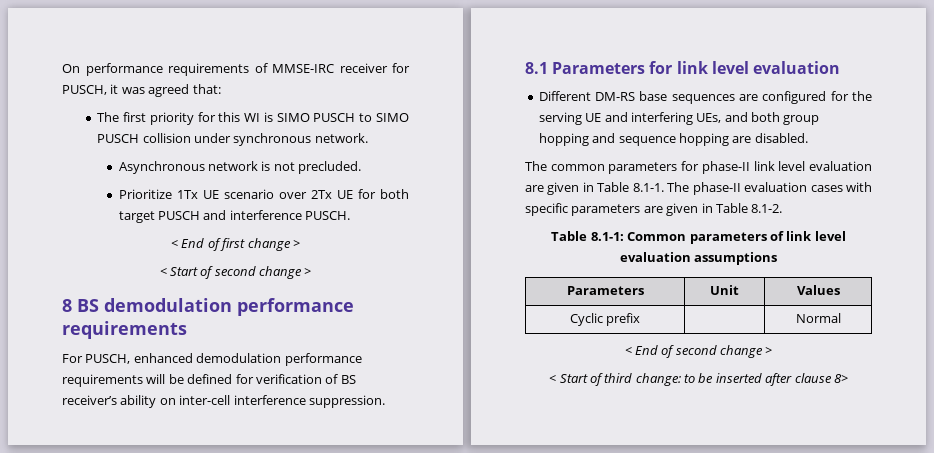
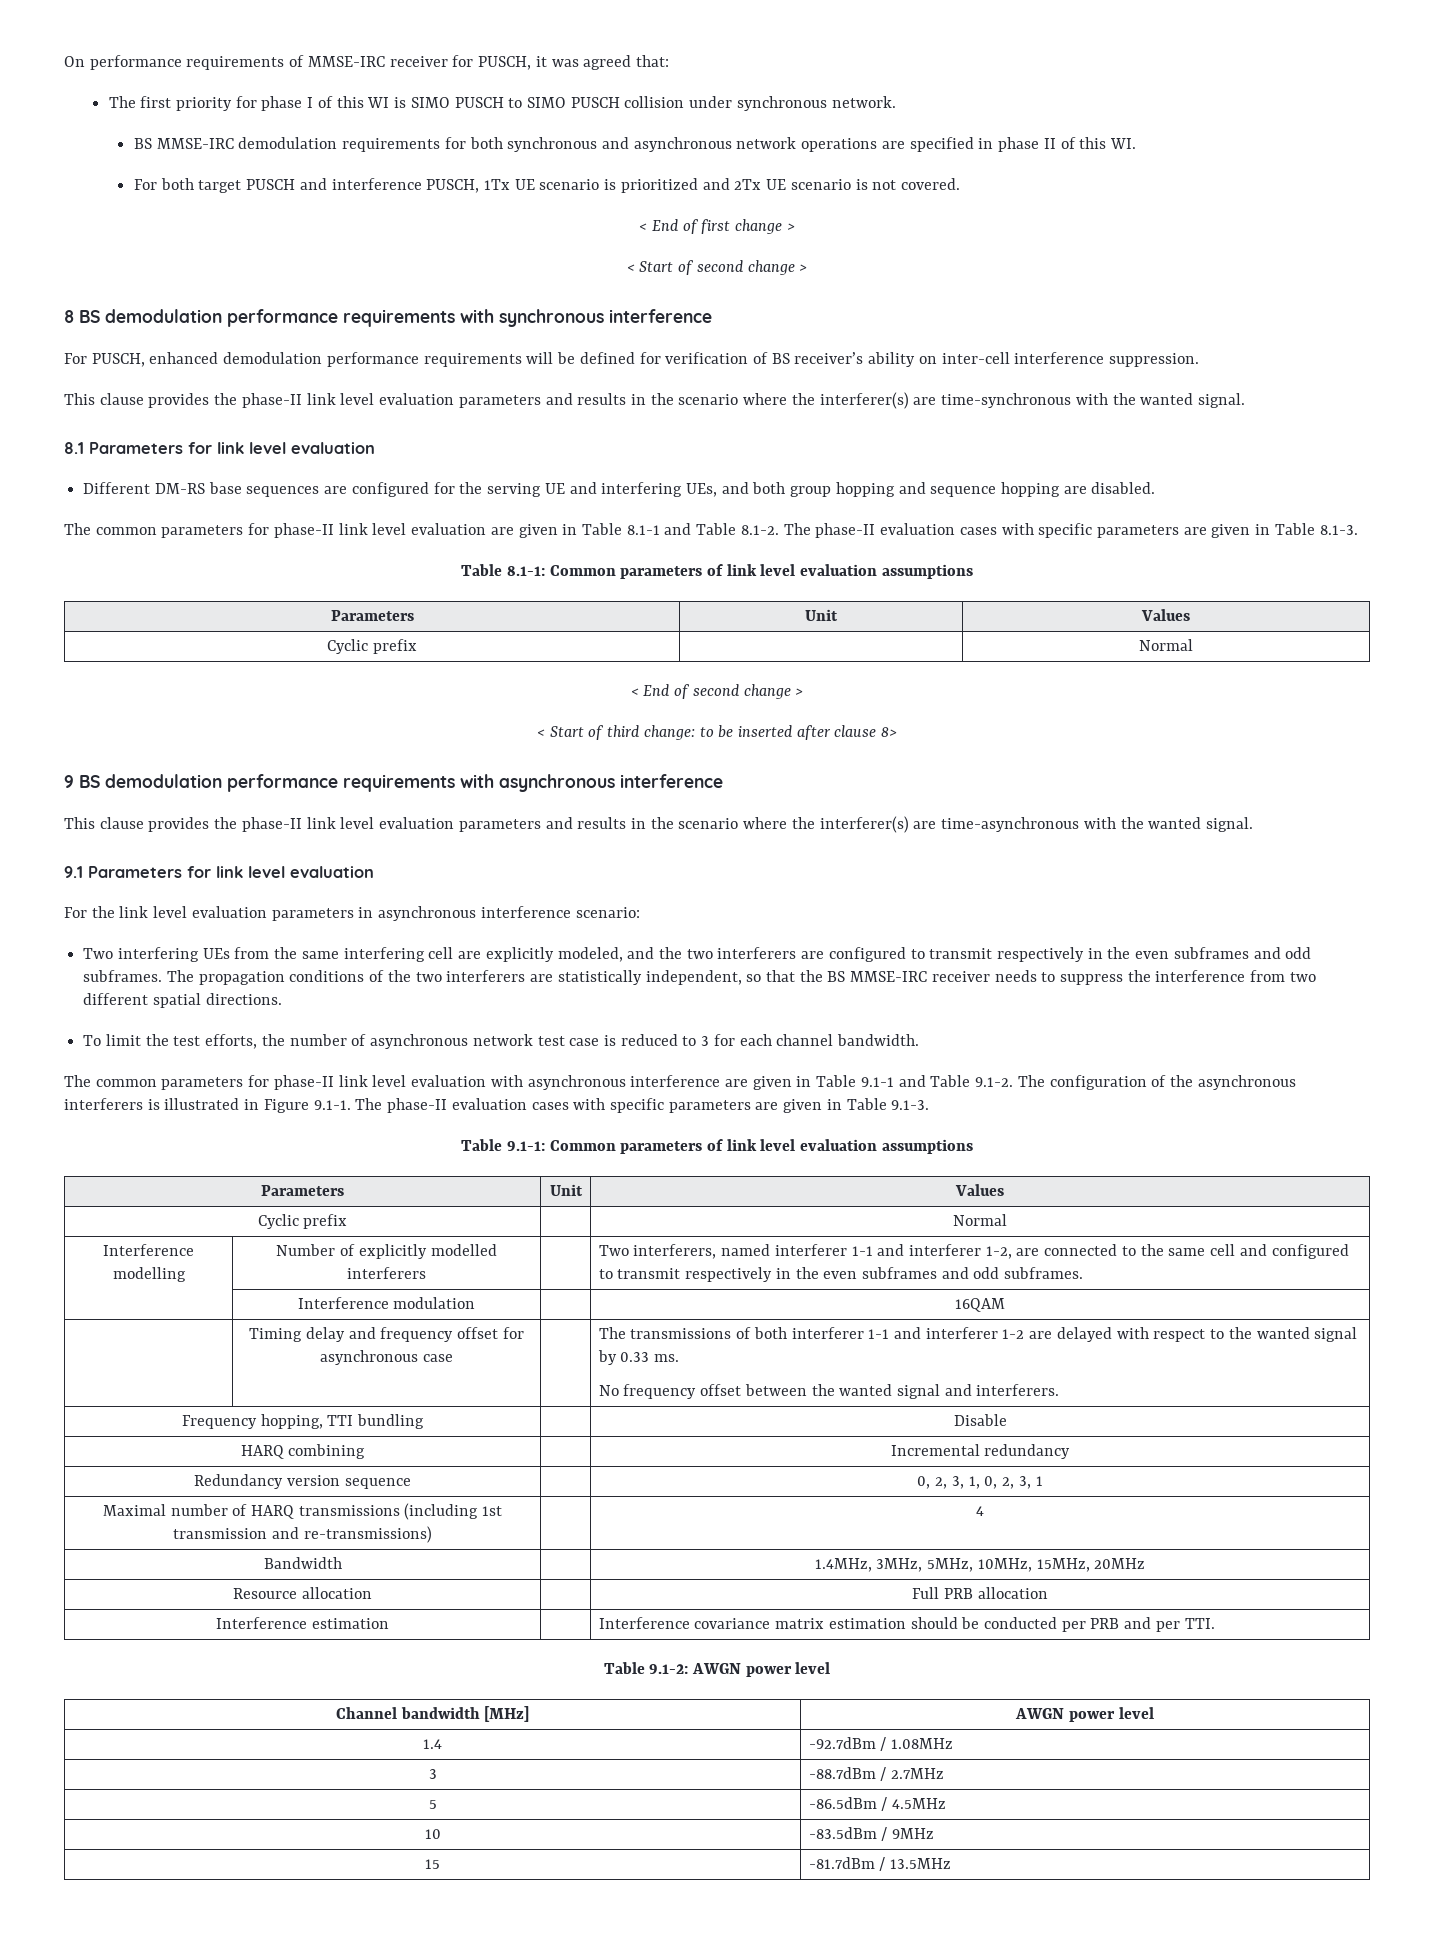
- The first priority for this WI is SIMO PUSCH to SIMO PUSCH collision under synchronous network.
+ The first priority for phase I of this WI is SIMO PUSCH to SIMO PUSCH collision under synchronous network.
- Asynchronous network is not precluded.
- Prioritize 1Tx UE scenario over 2Tx UE for both target PUSCH and interference PUSCH.
+ BS MMSE-IRC demodulation requirements for both synchronous and asynchronous network operations are specified in phase II of this WI.
+ For both target PUSCH and interference PUSCH, 1Tx UE scenario is prioritized and 2Tx UE scenario is not covered.
- 8 BS demodulation performance requirements
+ 8 BS demodulation performance requirements with synchronous interference
+ This clause provides the phase-II link level evaluation parameters and results in the scenario where the interferer(s) are time-synchronous with the wanted signal.
- The common parameters for phase-II link level evaluation are given in Table 8.1-1. The phase-II evaluation cases with specific parameters are given in Table 8.1-2.
+ The common parameters for phase-II link level evaluation are given in Table 8.1-1 and Table 8.1-2. The phase-II evaluation cases with specific parameters are given in Table 8.1-3.
+ 9 BS demodulation performance requirements with asynchronous interference
+ This clause provides the phase-II link level evaluation parameters and results in the scenario where the interferer(s) are time-asynchronous with the wanted signal.
+ 9.1 Parameters for link level evaluation
+ For the link level evaluation parameters in asynchronous interference scenario:
+ Two interfering UEs from the same interfering cell are explicitly modeled, and the two interferers are configured to transmit respectively in the even subframes and odd subframes. The propagation conditions of the two interferers are statistically independent, so that the BS MMSE-IRC receiver needs to suppress the interference from two different spatial directions.
+ To limit the test efforts, the number of asynchronous network test case is reduced to 3 for each channel bandwidth.
+ The common parameters for phase-II link level evaluation with asynchronous interference are given in Table 9.1-1 and Table 9.1-2. The configuration of the asynchronous interferers is illustrated in Figure 9.1-1. The phase-II evaluation cases with specific parameters are given in Table 9.1-3.
+ Table 9.1-1: Common parameters of link level evaluation assumptions
+ Parameters | Unit | Values
+ Cyclic prefix | | Normal
+ Interference modelling | Number of explicitly modelled interferers | | Two interferers, named interferer 1-1 and interferer 1-2, are connected to the same cell and configured to transmit respectively in the even subframes and odd subframes.
+ | Interference modulation | | 16QAM
+ | Timing delay and frequency offset for asynchronous case | | The transmissions of both interferer 1-1 and interferer 1-2 are delayed with respect to the wanted signal by 0.33 ms.
+ No frequency offset between the wanted signal and interferers.
+ Frequency hopping, TTI bundling | | Disable
+ HARQ combining | | Incremental redundancy
+ Redundancy version sequence | | 0, 2, 3, 1, 0, 2, 3, 1
+ Maximal number of HARQ transmissions (including 1st transmission and re-transmissions) | | 4
+ Bandwidth | | 1.4MHz, 3MHz, 5MHz, 10MHz, 15MHz, 20MHz
+ Resource allocation | | Full PRB allocation
+ Interference estimation | | Interference covariance matrix estimation should be conducted per PRB and per TTI.
+ Table 9.1-2: AWGN power level
+ Channel bandwidth [MHz] | AWGN power level
+ 1.4 | -92.7dBm / 1.08MHz
+ 3 | -88.7dBm / 2.7MHz
+ 5 | -86.5dBm / 4.5MHz
+ 10 | -83.5dBm / 9MHz
+ 15 | -81.7dBm / 13.5MHz

